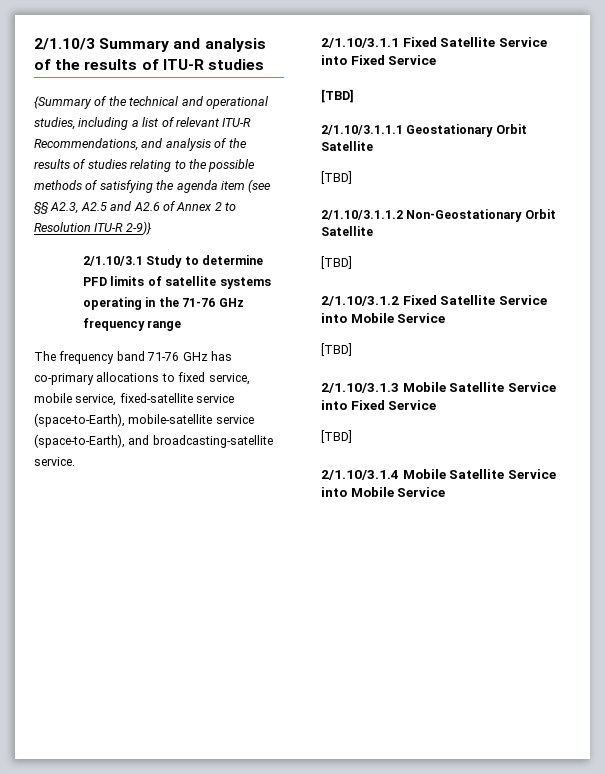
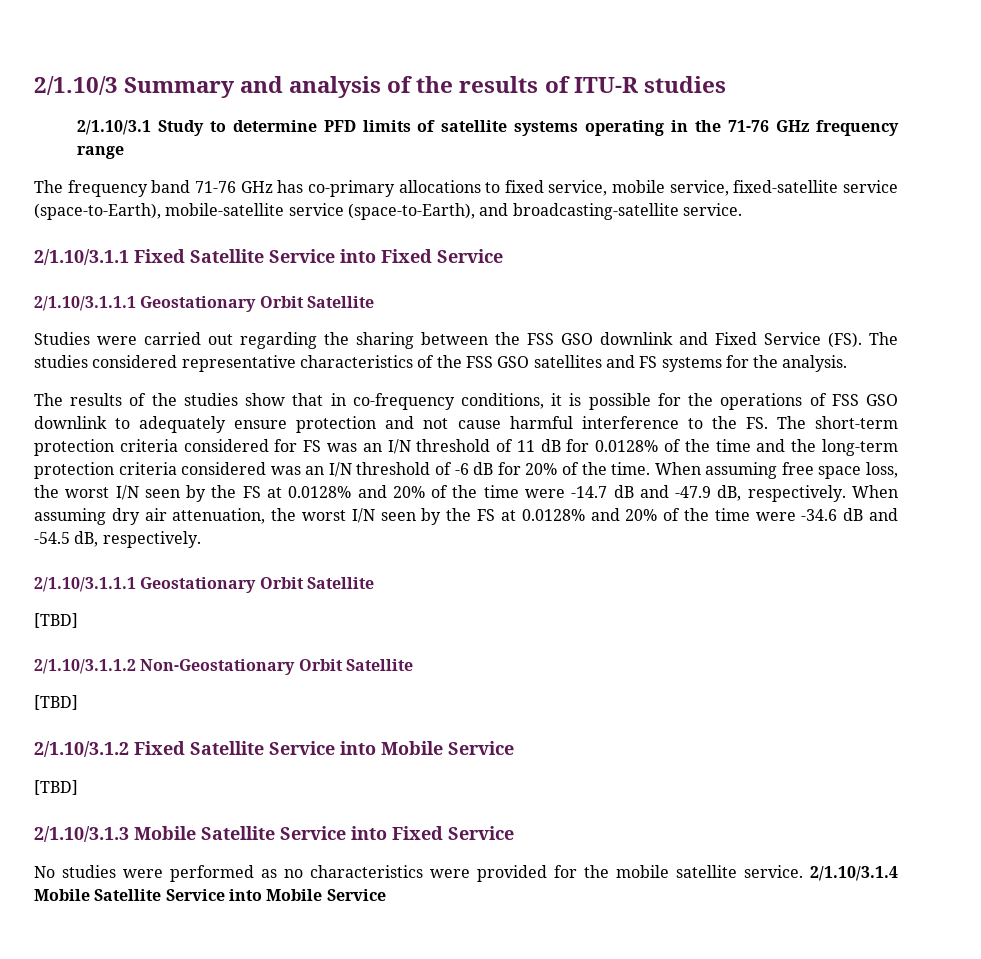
- {Summary of the technical and operational studies, including a list of relevant ITU-R Recommendations, and analysis of the results of studies relating to the possible methods of satisfying the agenda item (see §§ A2.3, A2.5 and A2.6 of Annex 2 to Resolution ITU-R 2-9)}
  2/1.10/3.1.1 Fixed Satellite Service into Fixed Service
- [TBD]
+ 2/1.10/3.1.1.1 Geostationary Orbit Satellite
+ Studies were carried out regarding the sharing between the FSS GSO downlink and Fixed Service (FS). The studies considered representative characteristics of the FSS GSO satellites and FS systems for the analysis.
+ The results of the studies show that in co-frequency conditions, it is possible for the operations of FSS GSO downlink to adequately ensure protection and not cause harmful interference to the FS. The short-term protection criteria considered for FS was an I/N threshold of 11 dB for 0.0128% of the time and the long-term protection criteria considered was an I/N threshold of -6 dB for 20% of the time. When assuming free space loss, the worst I/N seen by the FS at 0.0128% and 20% of the time were -14.7 dB and -47.9 dB, respectively. When assuming dry air attenuation, the worst I/N seen by the FS at 0.0128% and 20% of the time were -34.6 dB and -54.5 dB, respectively.
  2/1.10/3.1.3 Mobile Satellite Service into Fixed Service
- [TBD]
- 2/1.10/3.1.4 Mobile Satellite Service into Mobile Service
+ No studies were performed as no characteristics were provided for the mobile satellite service. 2/1.10/3.1.4 Mobile Satellite Service into Mobile Service

